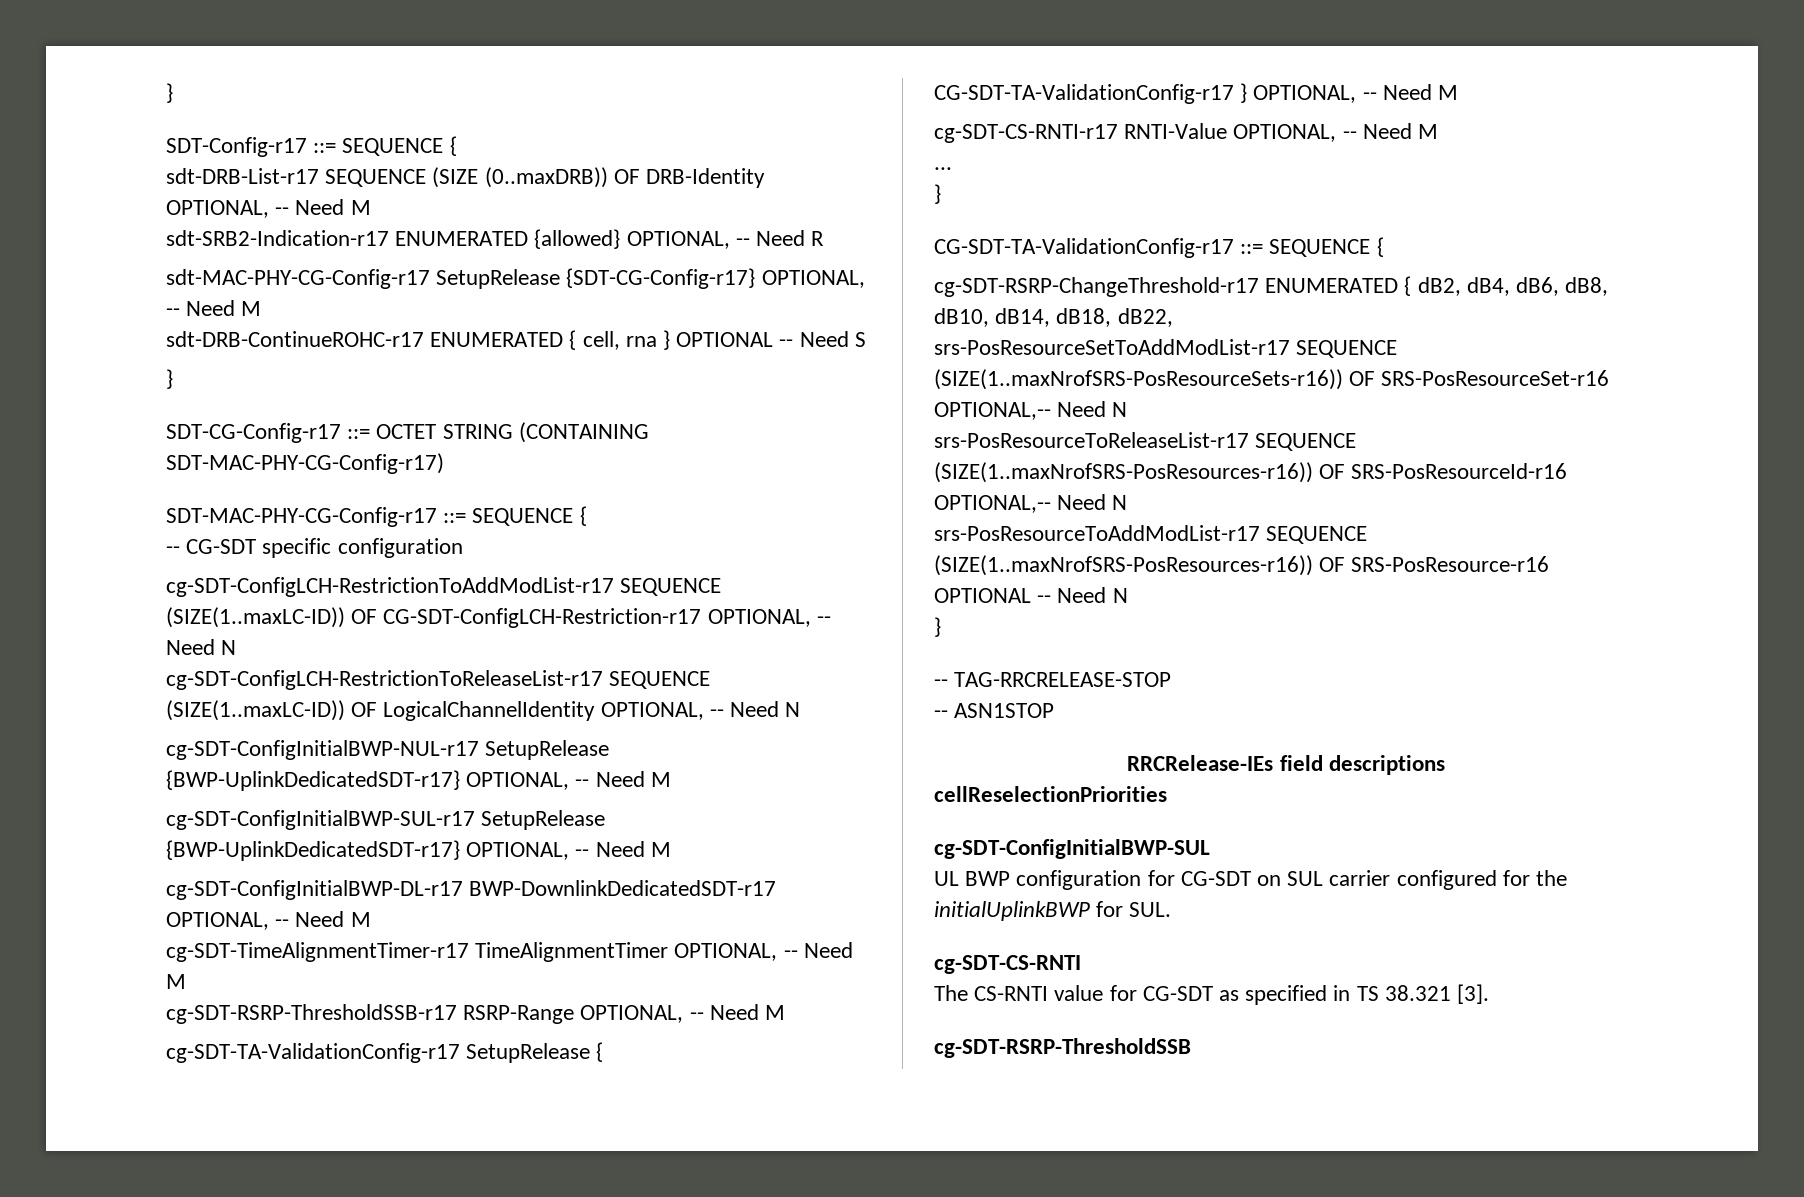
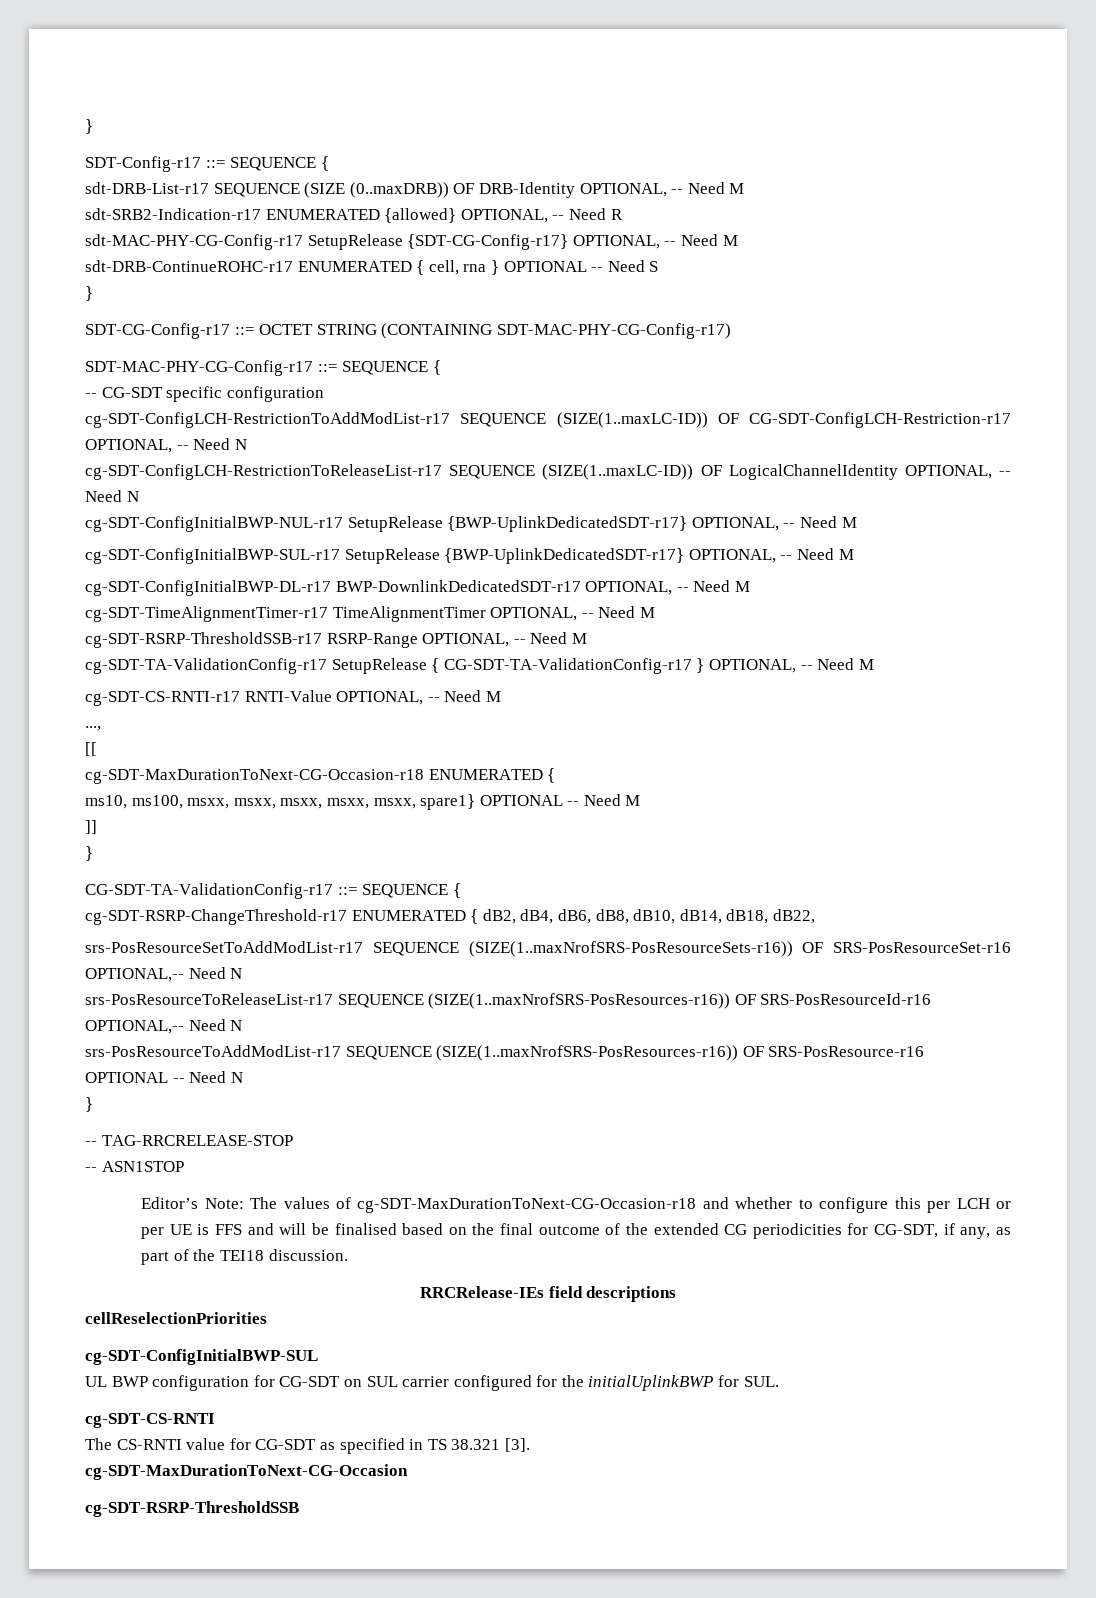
- ...
+ ...,
+ [[
+ cg-SDT-MaxDurationToNext-CG-Occasion-r18 ENUMERATED {
+ ms10, ms100, msxx, msxx, msxx, msxx, msxx, spare1} OPTIONAL -- Need M
+ ]]
+ Editor’s Note: The values of cg-SDT-MaxDurationToNext-CG-Occasion-r18 and whether to configure this per LCH or per UE is FFS and will be finalised based on the final outcome of the extended CG periodicities for CG-SDT, if any, as part of the TEI18 discussion.
+ cg-SDT-MaxDurationToNext-CG-Occasion

